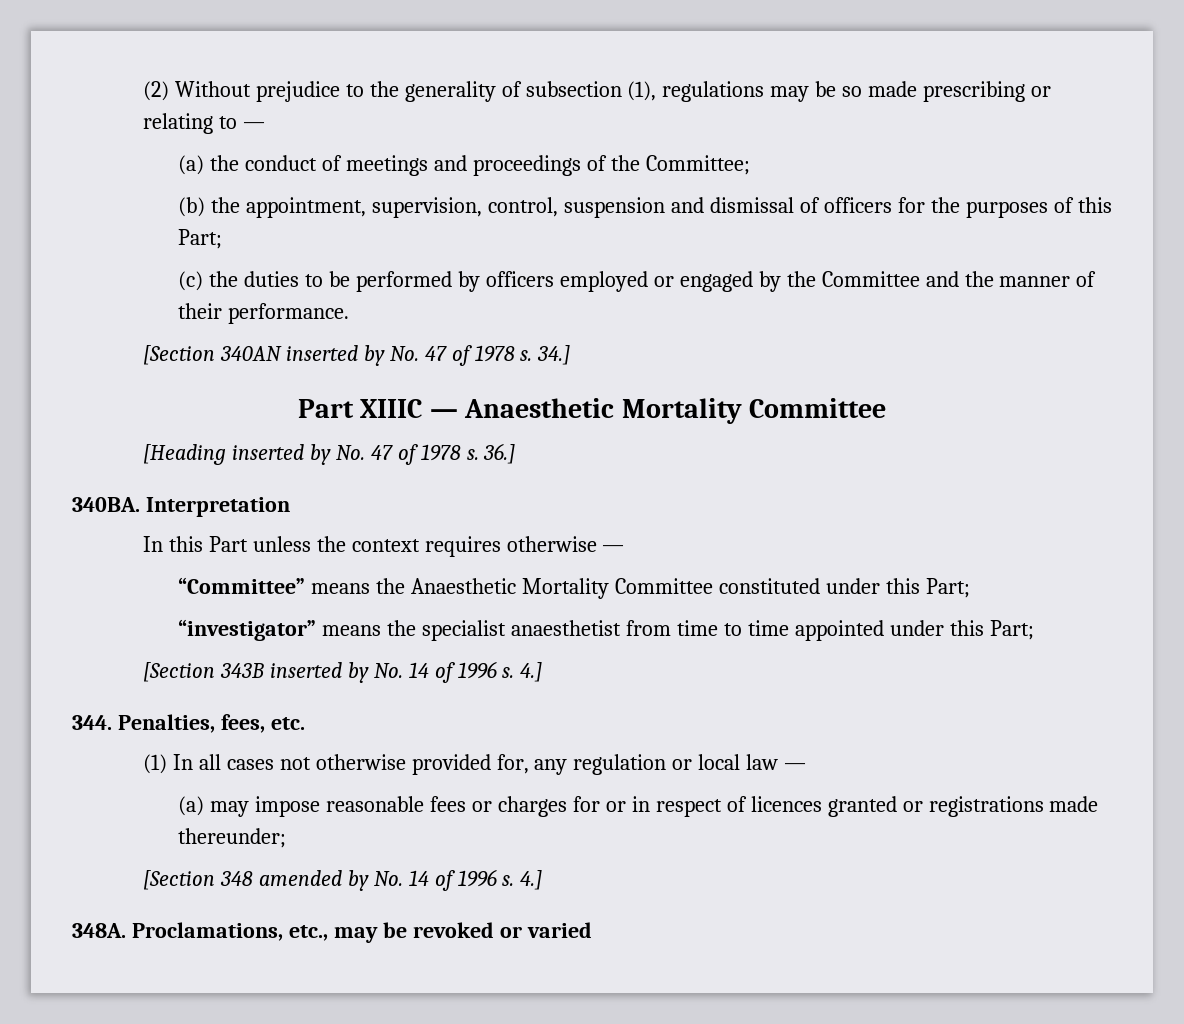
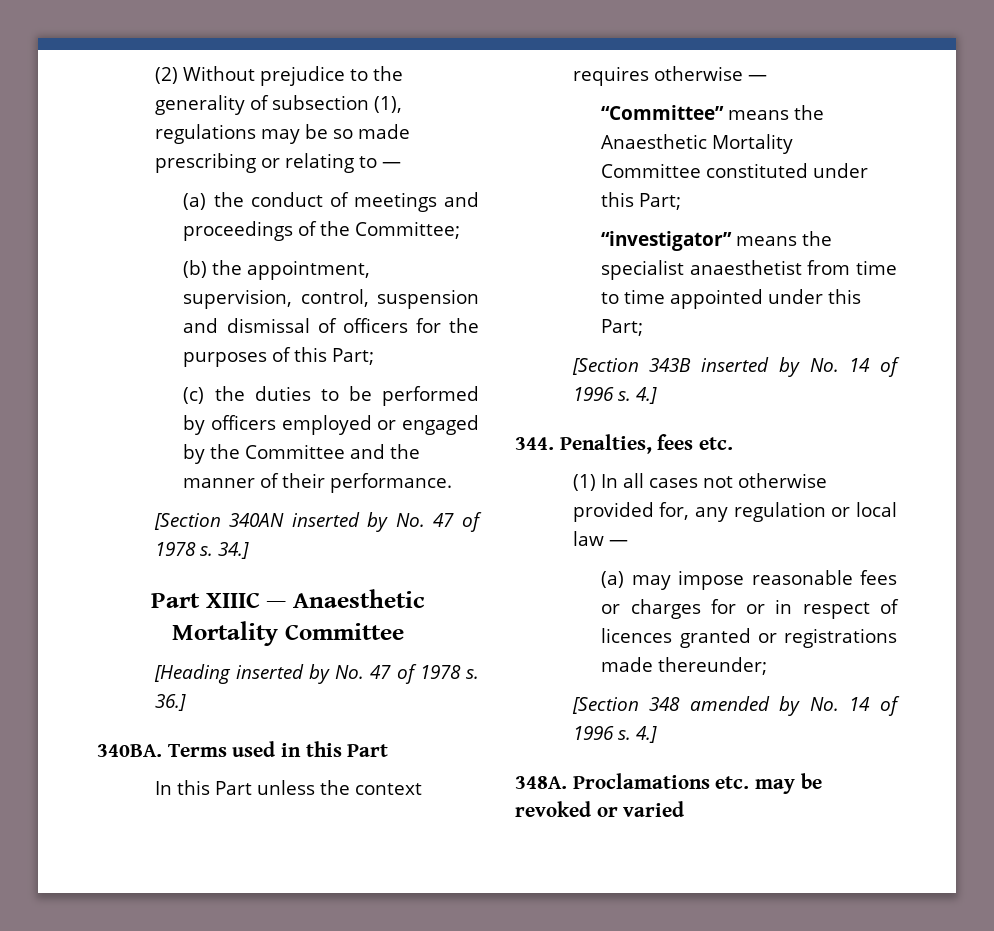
- Interpretation
+ Terms used in this Part
- 344. Penalties, fees, etc.
+ 344. Penalties, fees etc.
- Proclamations, etc., may be revoked or varied
+ Proclamations etc. may be revoked or varied

